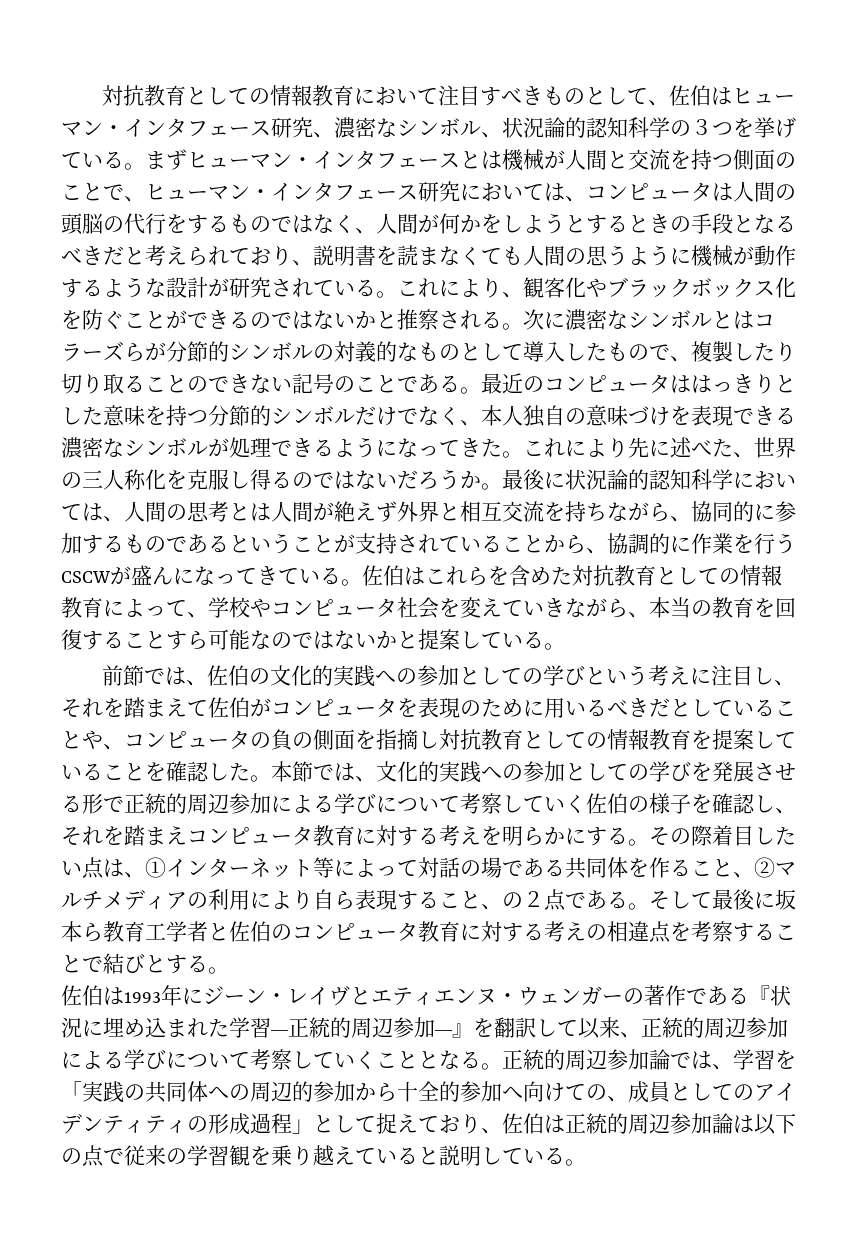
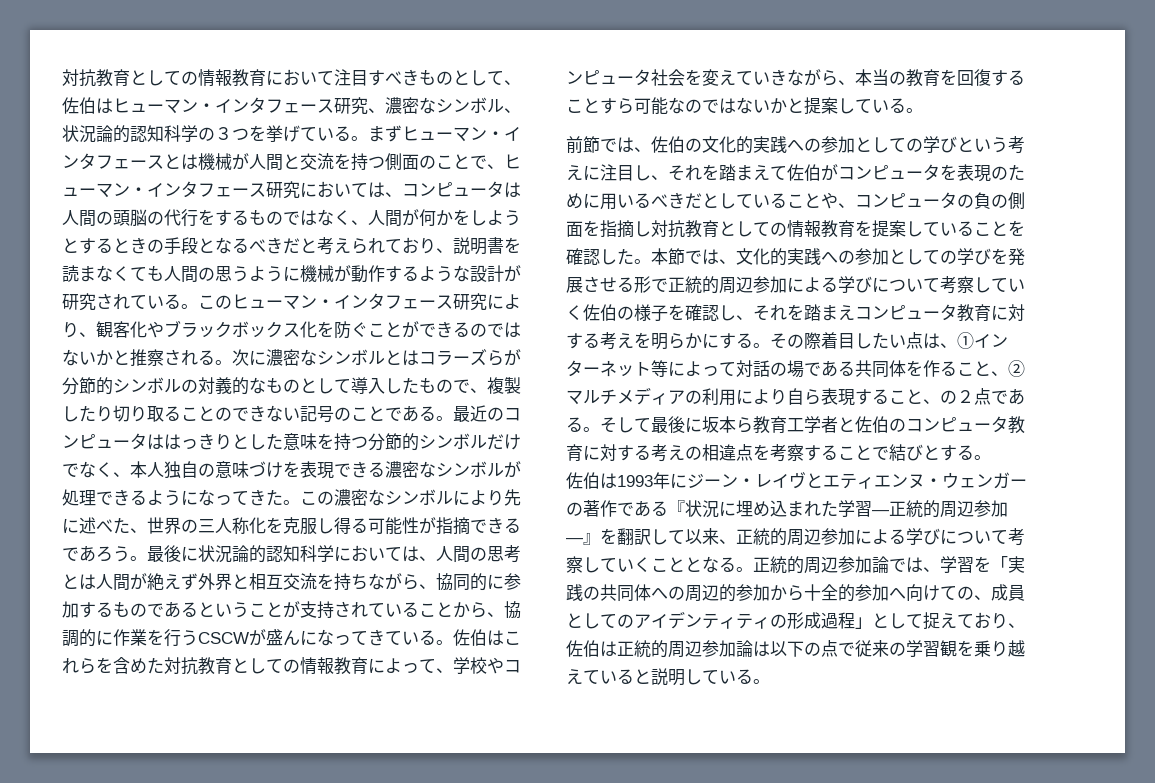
- これにより、観客化やブラックボックス化を防ぐことができるのではないかと推察される。
+ このヒューマン・インタフェース研究により、観客化やブラックボックス化を防ぐことができるのではないかと推察される。
- これにより先に述べた、世界の三人称化を克服し得るのではないだろうか。
+ この濃密なシンボルにより先に述べた、世界の三人称化を克服し得る可能性が指摘できるであろう。

